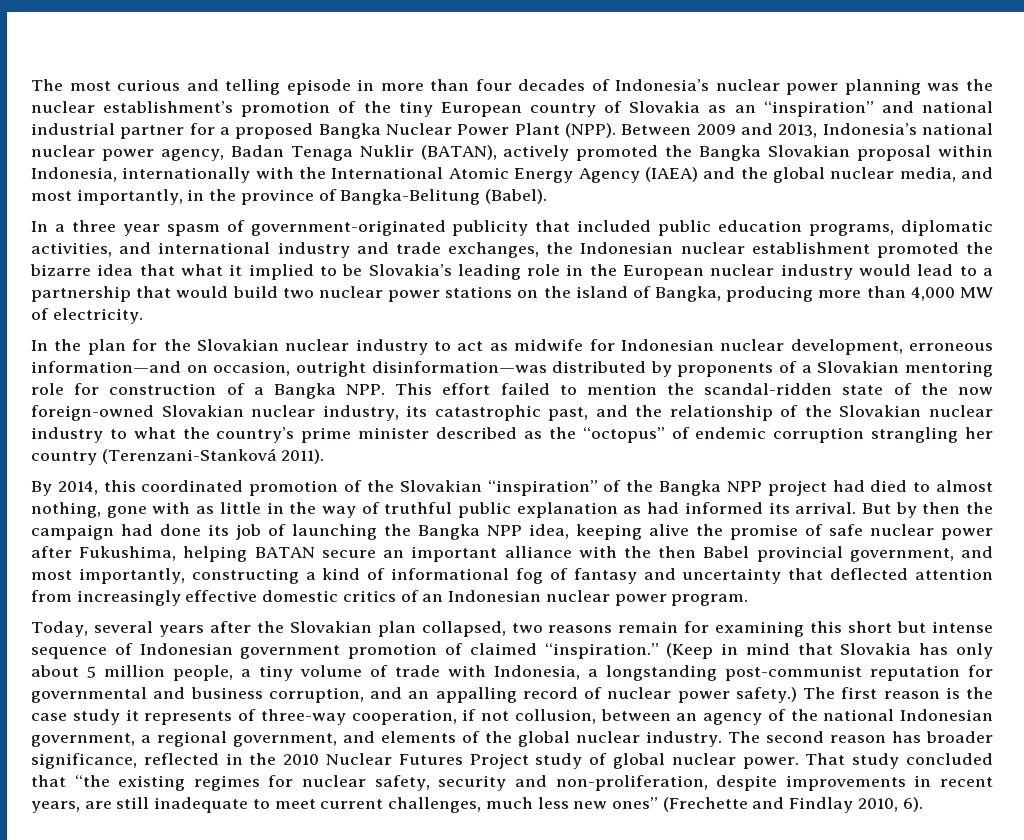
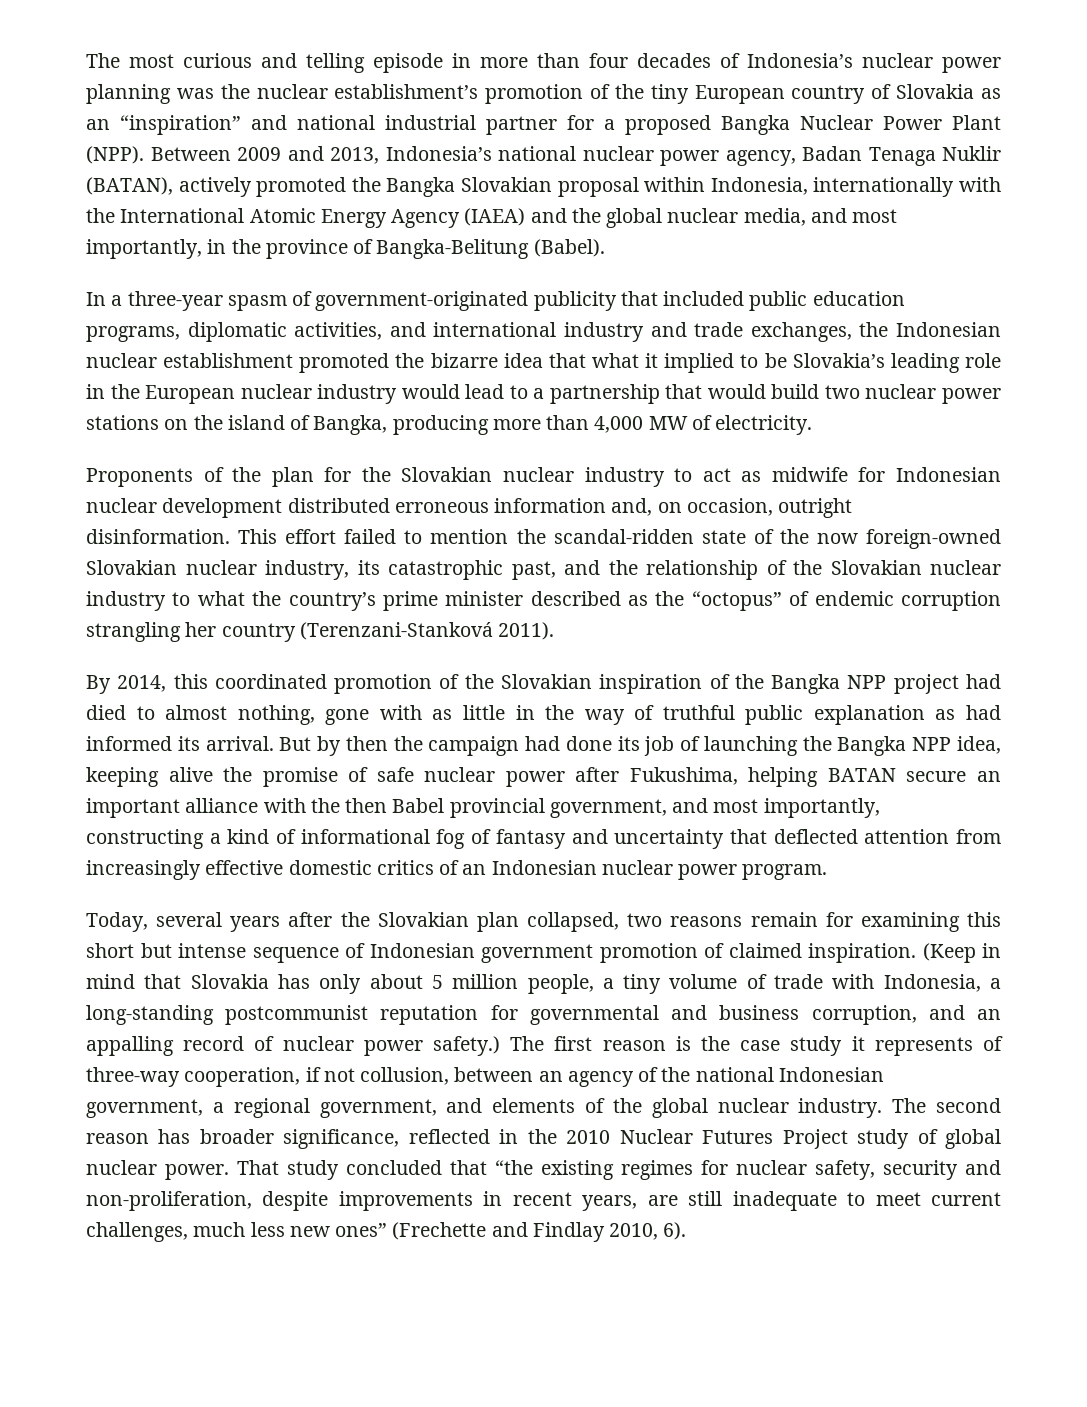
- In a three year spasm of government-originated publicity that included public education programs, diplomatic activities, and international industry and trade exchanges, the Indonesian nuclear establishment promoted the bizarre idea that what it implied to be Slovakia’s leading role in the European nuclear industry would lead to a partnership that would build two nuclear power stations on the island of Bangka, producing more than 4,000 MW of electricity.
+ In a three-year spasm of government-originated publicity that included public education programs, diplomatic activities, and international industry and trade exchanges, the Indonesian nuclear establishment promoted the bizarre idea that what it implied to be Slovakia’s leading role in the European nuclear industry would lead to a partnership that would build two nuclear power stations on the island of Bangka, producing more than 4,000 MW of electricity.
- In the plan for the Slovakian nuclear industry to act as midwife for Indonesian nuclear development, erroneous information—and on occasion, outright disinformation—was distributed by proponents of a Slovakian mentoring role for construction of a Bangka NPP. This effort failed to mention the scandal-ridden state of the now foreign-owned Slovakian nuclear industry, its catastrophic past, and the relationship of the Slovakian nuclear industry to what the country’s prime minister described as the “octopus” of endemic corruption strangling her country (Terenzani-Stanková 2011).
+ Proponents of the plan for the Slovakian nuclear industry to act as midwife for Indonesian nuclear development distributed erroneous information and, on occasion, outright disinformation. This effort failed to mention the scandal-ridden state of the now foreign-owned Slovakian nuclear industry, its catastrophic past, and the relationship of the Slovakian nuclear industry to what the country’s prime minister described as the “octopus” of endemic corruption strangling her country (Terenzani-Stanková 2011).
- By 2014, this coordinated promotion of the Slovakian “inspiration” of the Bangka NPP project had died to almost nothing, gone with as little in the way of truthful public explanation as had informed its arrival.
+ By 2014, this coordinated promotion of the Slovakian inspiration of the Bangka NPP project had died to almost nothing, gone with as little in the way of truthful public explanation as had informed its arrival.
- Today, several years after the Slovakian plan collapsed, two reasons remain for examining this short but intense sequence of Indonesian government promotion of claimed “inspiration.”
+ Today, several years after the Slovakian plan collapsed, two reasons remain for examining this short but intense sequence of Indonesian government promotion of claimed inspiration.
- (Keep in mind that Slovakia has only about 5 million people, a tiny volume of trade with Indonesia, a longstanding post-communist reputation for governmental and business corruption, and an appalling record of nuclear power safety.)
+ (Keep in mind that Slovakia has only about 5 million people, a tiny volume of trade with Indonesia, a long-standing postcommunist reputation for governmental and business corruption, and an appalling record of nuclear power safety.)

